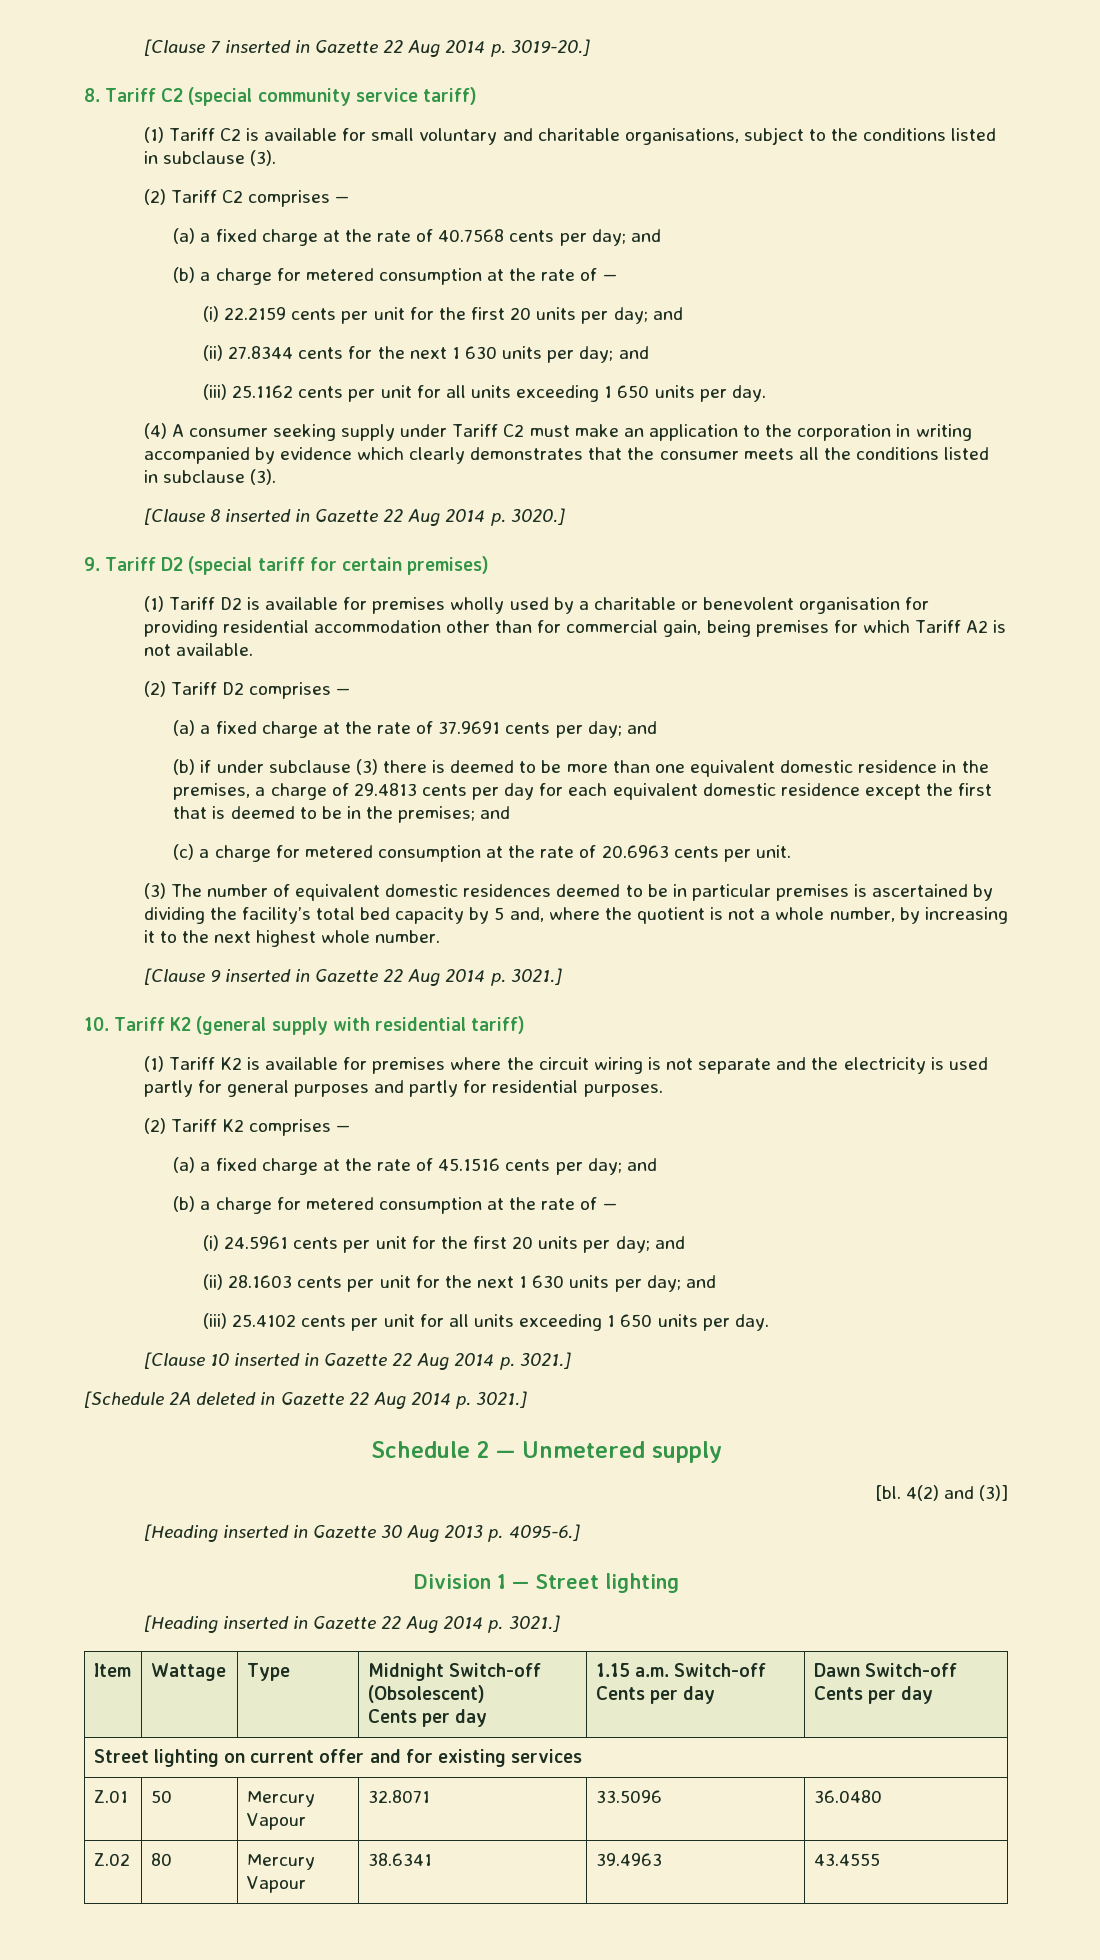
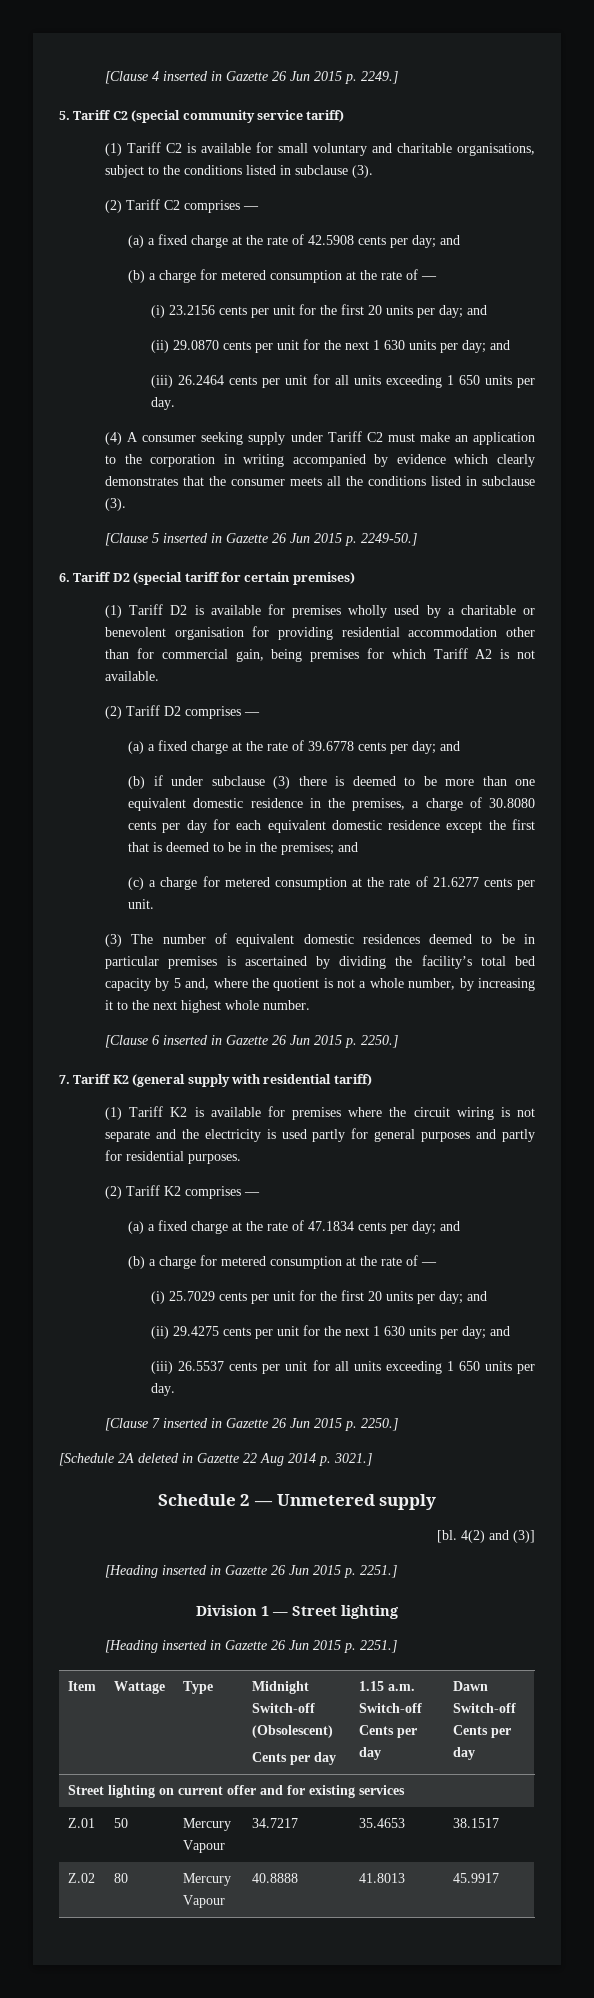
- [Clause 7 inserted in Gazette 22 Aug 2014 p. 3019-20.]
- 8. Tariff C2 (special community service tariff)
+ [Clause 4 inserted in Gazette 26 Jun 2015 p. 2249.]
+ 5. Tariff C2 (special community service tariff)
- (a) a fixed charge at the rate of 40.7568 cents per day; and
+ (a) a fixed charge at the rate of 42.5908 cents per day; and
- (i) 22.2159 cents per unit for the first 20 units per day; and
+ (i) 23.2156 cents per unit for the first 20 units per day; and
- (ii) 27.8344 cents for the next 1 630 units per day; and
+ (ii) 29.0870 cents per unit for the next 1 630 units per day; and
- (iii) 25.1162 cents per unit for all units exceeding 1 650 units per day.
+ (iii) 26.2464 cents per unit for all units exceeding 1 650 units per day.
- [Clause 8 inserted in Gazette 22 Aug 2014 p. 3020.]
- 9. Tariff D2 (special tariff for certain premises)
+ [Clause 5 inserted in Gazette 26 Jun 2015 p. 2249-50.]
+ 6. Tariff D2 (special tariff for certain premises)
- (a) a fixed charge at the rate of 37.9691 cents per day; and
+ (a) a fixed charge at the rate of 39.6778 cents per day; and
- (b) if under subclause (3) there is deemed to be more than one equivalent domestic residence in the premises, a charge of 29.4813 cents per day for each equivalent domestic residence except the first that is deemed to be in the premises; and
+ (b) if under subclause (3) there is deemed to be more than one equivalent domestic residence in the premises, a charge of 30.8080 cents per day for each equivalent domestic residence except the first that is deemed to be in the premises; and
- (c) a charge for metered consumption at the rate of 20.6963 cents per unit.
+ (c) a charge for metered consumption at the rate of 21.6277 cents per unit.
- [Clause 9 inserted in Gazette 22 Aug 2014 p. 3021.]
- 10. Tariff K2 (general supply with residential tariff)
+ [Clause 6 inserted in Gazette 26 Jun 2015 p. 2250.]
+ 7. Tariff K2 (general supply with residential tariff)
- (a) a fixed charge at the rate of 45.1516 cents per day; and
+ (a) a fixed charge at the rate of 47.1834 cents per day; and
- (i) 24.5961 cents per unit for the first 20 units per day; and
+ (i) 25.7029 cents per unit for the first 20 units per day; and
- (ii) 28.1603 cents per unit for the next 1 630 units per day; and
+ (ii) 29.4275 cents per unit for the next 1 630 units per day; and
- (iii) 25.4102 cents per unit for all units exceeding 1 650 units per day.
+ (iii) 26.5537 cents per unit for all units exceeding 1 650 units per day.
- [Clause 10 inserted in Gazette 22 Aug 2014 p. 3021.]
+ [Clause 7 inserted in Gazette 26 Jun 2015 p. 2250.]
  4(2) and (3)]
- [Heading inserted in Gazette 30 Aug 2013 p. 4095-6.]
+ [Heading inserted in Gazette 26 Jun 2015 p. 2251.]
  Division 1 — Street lighting
- [Heading inserted in Gazette 22 Aug 2014 p. 3021.]
+ [Heading inserted in Gazette 26 Jun 2015 p. 2251.]
- Z.01 | 50 | Mercury Vapour | 32.8071 | 33.5096 | 36.0480
+ Z.01 | 50 | Mercury Vapour | 34.7217 | 35.4653 | 38.1517
- Z.02 | 80 | Mercury Vapour | 38.6341 | 39.4963 | 43.4555
+ Z.02 | 80 | Mercury Vapour | 40.8888 | 41.8013 | 45.9917

